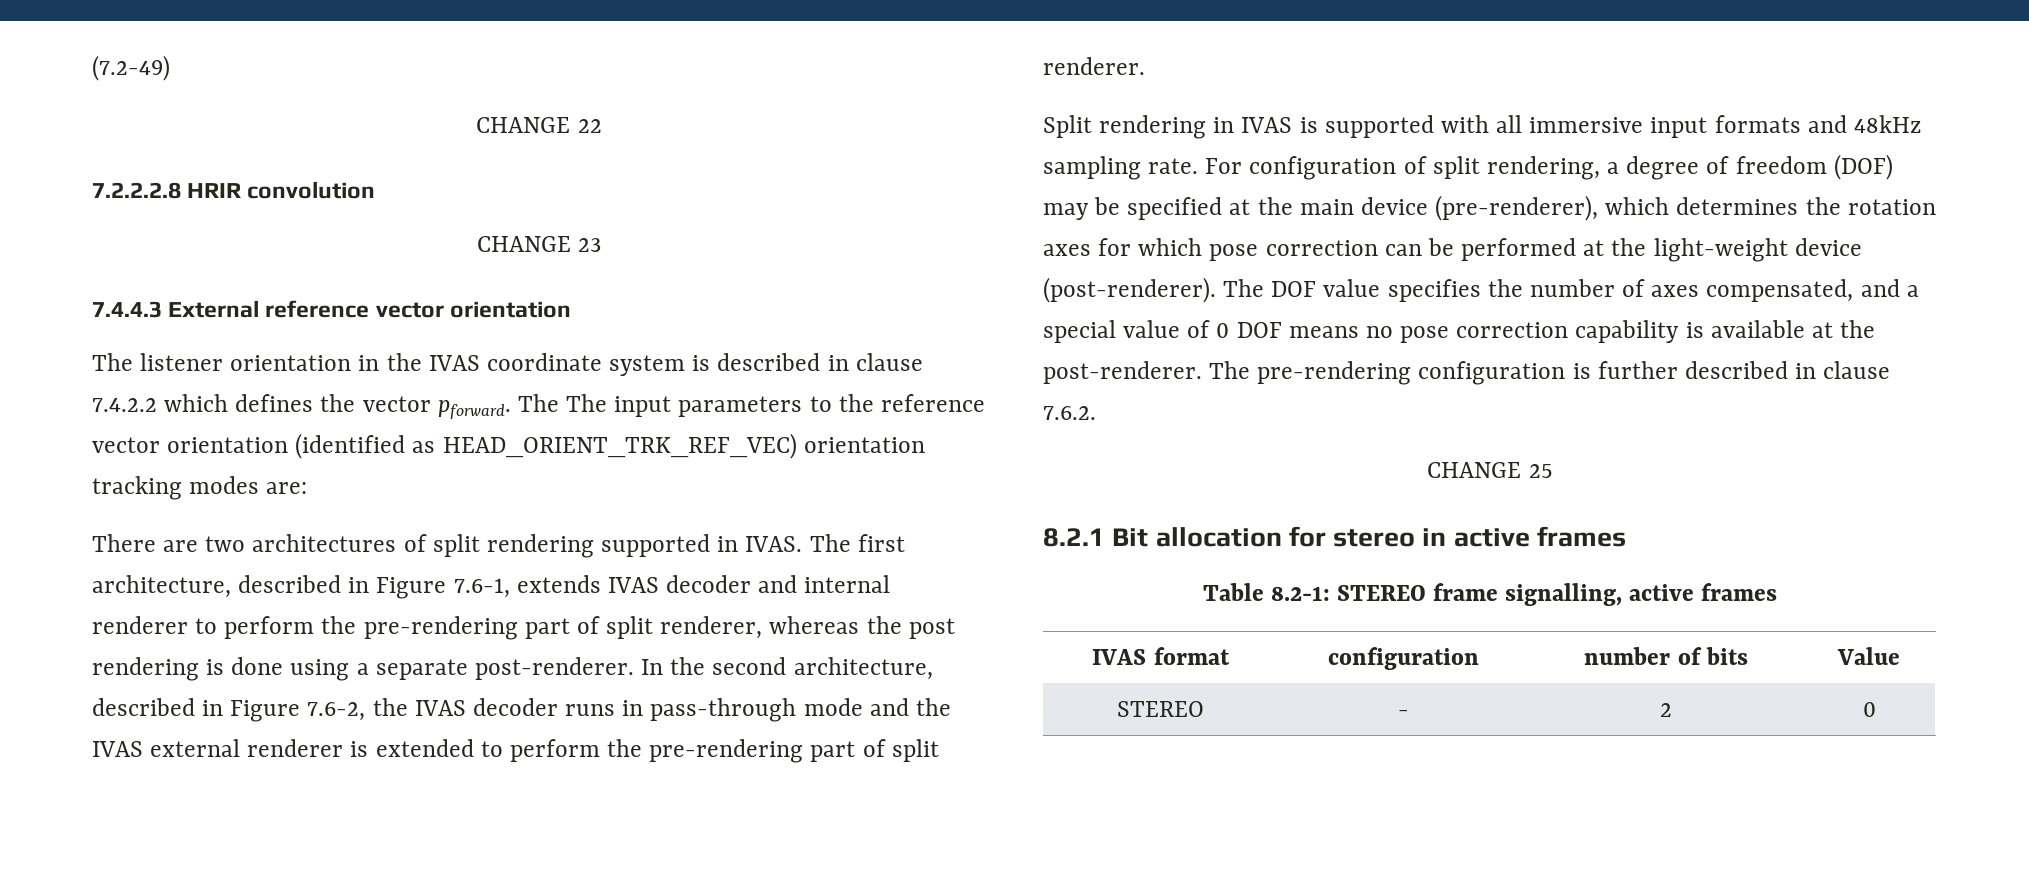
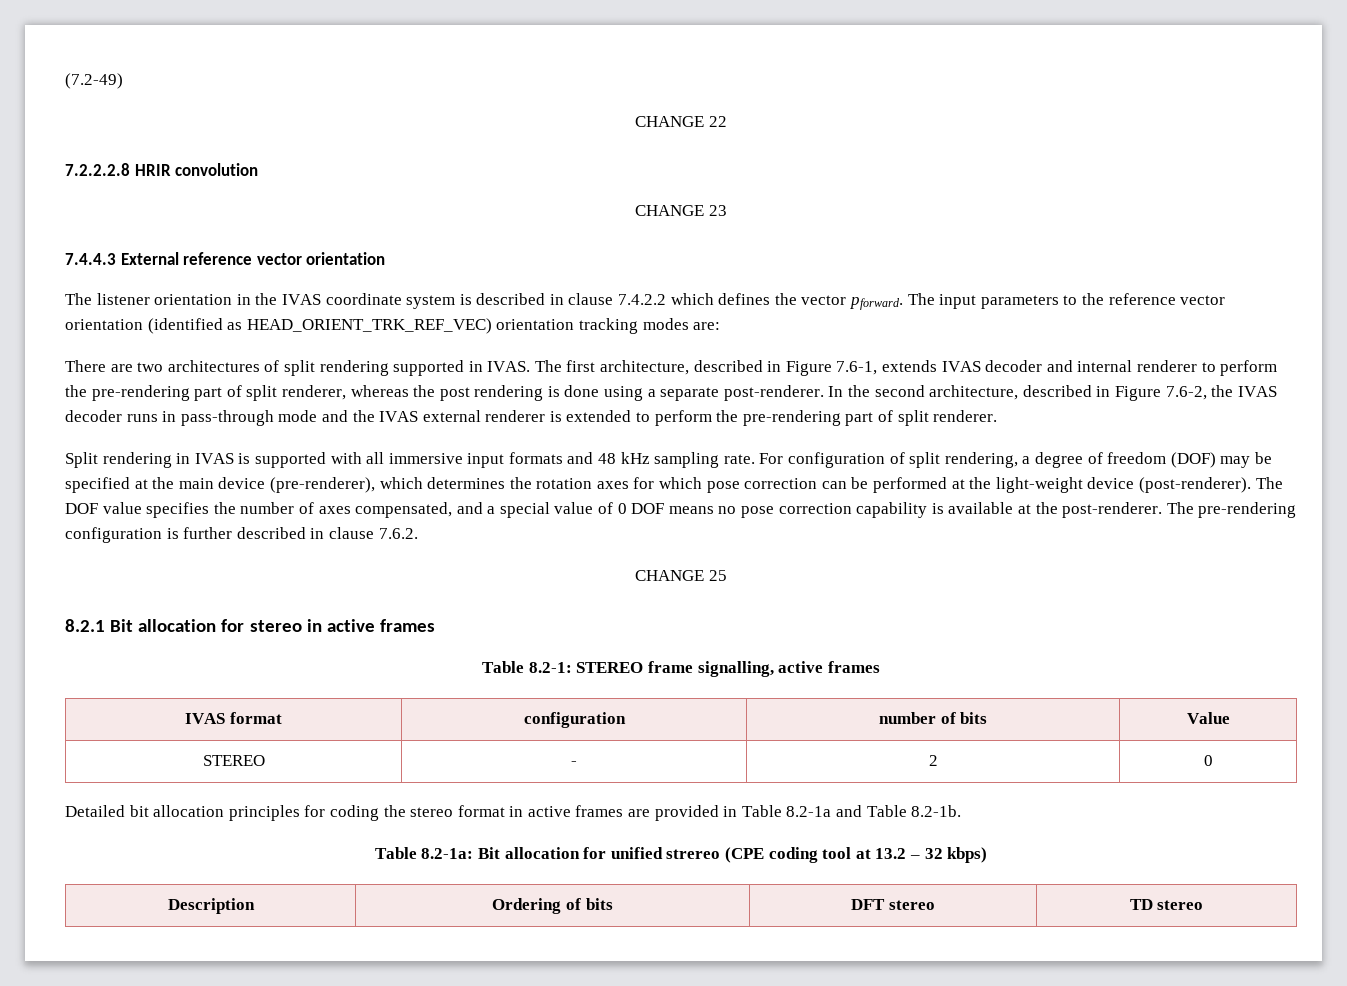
- The The input parameters to the reference vector orientation (identified as HEAD_ORIENT_TRK_REF_VEC) orientation tracking modes are:
+ The input parameters to the reference vector orientation (identified as HEAD_ORIENT_TRK_REF_VEC) orientation tracking modes are:
- Split rendering in IVAS is supported with all immersive input formats and 48kHz sampling rate.
+ Split rendering in IVAS is supported with all immersive input formats and 48 kHz sampling rate.
+ Detailed bit allocation principles for coding the stereo format in active frames are provided in Table 8.2-1a and Table 8.2-1b.
+ Table 8.2-1a: Bit allocation for unified strereo (CPE coding tool at 13.2 – 32 kbps)
+ Description | Ordering of bits | DFT stereo | TD stereo

